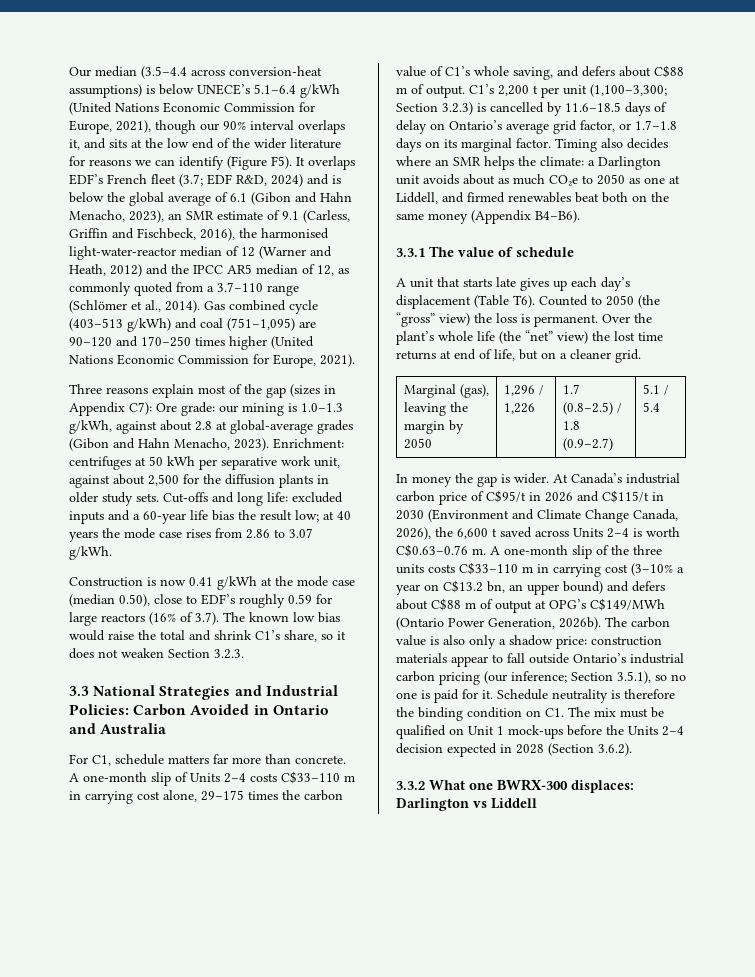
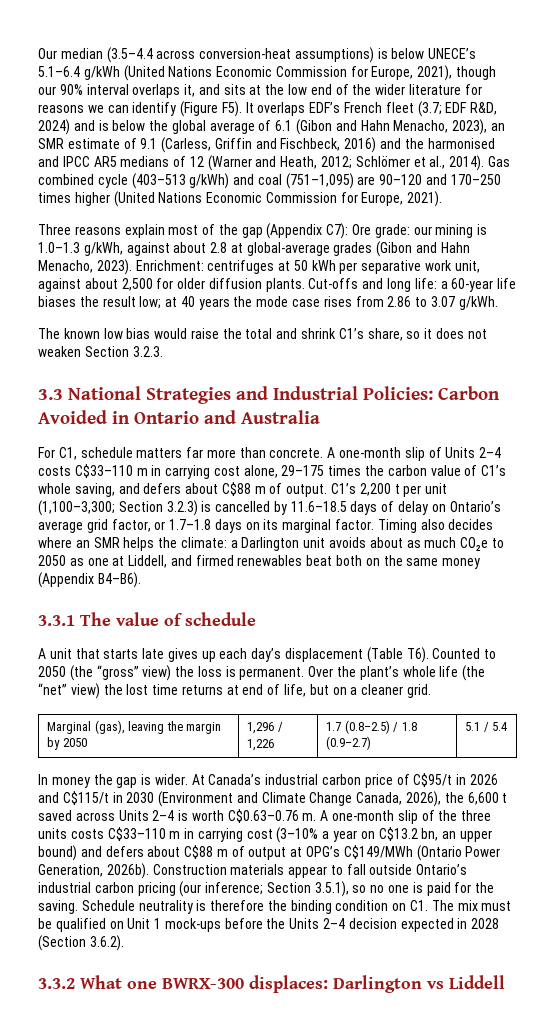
- EDF R&D, 2024) and is below the global average of 6.1 (Gibon and Hahn Menacho, 2023), an SMR estimate of 9.1 (Carless, Griffin and Fischbeck, 2016), the harmonised light-water-reactor median of 12 (Warner and Heath, 2012) and the IPCC AR5 median of 12, as commonly quoted from a 3.7–110 range (Schlömer et al., 2014).
+ EDF R&D, 2024) and is below the global average of 6.1 (Gibon and Hahn Menacho, 2023), an SMR estimate of 9.1 (Carless, Griffin and Fischbeck, 2016) and the harmonised and IPCC AR5 medians of 12 (Warner and Heath, 2012; Schlömer et al., 2014).
- Three reasons explain most of the gap (sizes in Appendix C7): Ore grade: our mining is 1.0–1.3 g/kWh, against about 2.8 at global-average grades (Gibon and Hahn Menacho, 2023).
+ Three reasons explain most of the gap (Appendix C7): Ore grade: our mining is 1.0–1.3 g/kWh, against about 2.8 at global-average grades (Gibon and Hahn Menacho, 2023).
- Enrichment: centrifuges at 50 kWh per separative work unit, against about 2,500 for the diffusion plants in older study sets.
+ Enrichment: centrifuges at 50 kWh per separative work unit, against about 2,500 for older diffusion plants.
- Cut-offs and long life: excluded inputs and a 60-year life bias the result low; at 40 years the mode case rises from 2.86 to 3.07 g/kWh.
+ Cut-offs and long life: a 60-year life biases the result low; at 40 years the mode case rises from 2.86 to 3.07 g/kWh.
- Construction is now 0.41 g/kWh at the mode case (median 0.50), close to EDF’s roughly 0.59 for large reactors (16% of 3.7). The known low bias would raise the total and shrink C1’s share, so it does not weaken Section 3.2.3.
+ The known low bias would raise the total and shrink C1’s share, so it does not weaken Section 3.2.3.
- The carbon value is also only a shadow price: construction materials appear to fall outside Ontario’s industrial carbon pricing (our inference; Section 3.5.1), so no one is paid for it.
+ Construction materials appear to fall outside Ontario’s industrial carbon pricing (our inference; Section 3.5.1), so no one is paid for the saving.

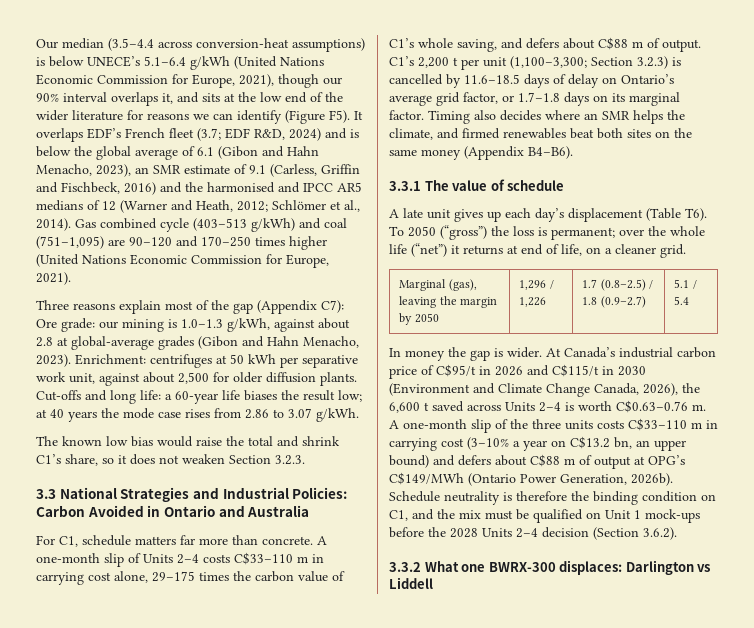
- Timing also decides where an SMR helps the climate: a Darlington unit avoids about as much CO₂e to 2050 as one at Liddell, and firmed renewables beat both on the same money (Appendix B4–B6).
+ Timing also decides where an SMR helps the climate, and firmed renewables beat both sites on the same money (Appendix B4–B6).
- A unit that starts late gives up each day’s displacement (Table T6). Counted to 2050 (the “gross” view) the loss is permanent. Over the plant’s whole life (the “net” view) the lost time returns at end of life, but on a cleaner grid.
+ A late unit gives up each day’s displacement (Table T6). To 2050 (“gross”) the loss is permanent; over the whole life (“net”) it returns at end of life, on a cleaner grid.
- Construction materials appear to fall outside Ontario’s industrial carbon pricing (our inference; Section 3.5.1), so no one is paid for the saving.
- Schedule neutrality is therefore the binding condition on C1. The mix must be qualified on Unit 1 mock-ups before the Units 2–4 decision expected in 2028 (Section 3.6.2).
+ Schedule neutrality is therefore the binding condition on C1, and the mix must be qualified on Unit 1 mock-ups before the 2028 Units 2–4 decision (Section 3.6.2).

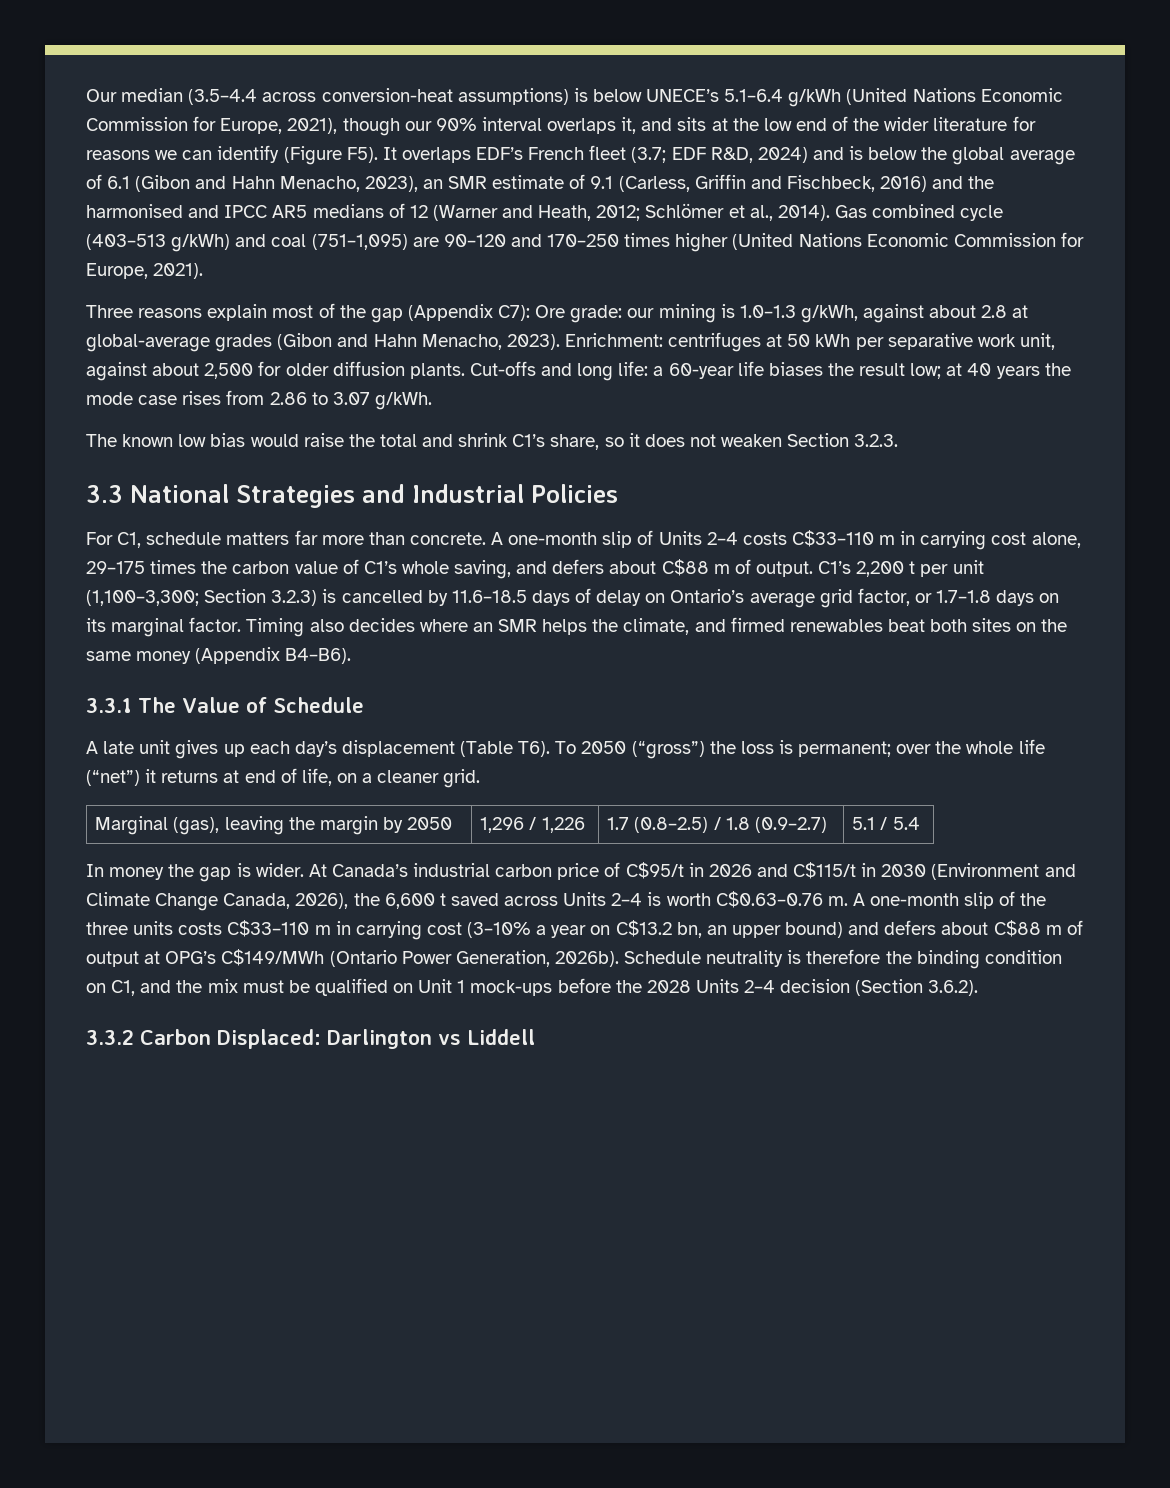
- 3.3 National Strategies and Industrial Policies: Carbon Avoided in Ontario and Australia
+ 3.3 National Strategies and Industrial Policies
- 3.3.1 The value of schedule
+ 3.3.1 The Value of Schedule
- 3.3.2 What one BWRX-300 displaces: Darlington vs Liddell
+ 3.3.2 Carbon Displaced: Darlington vs Liddell

